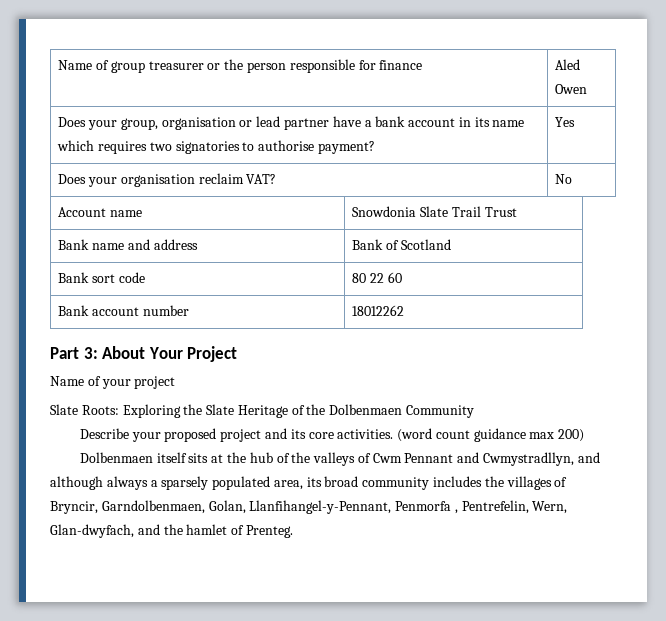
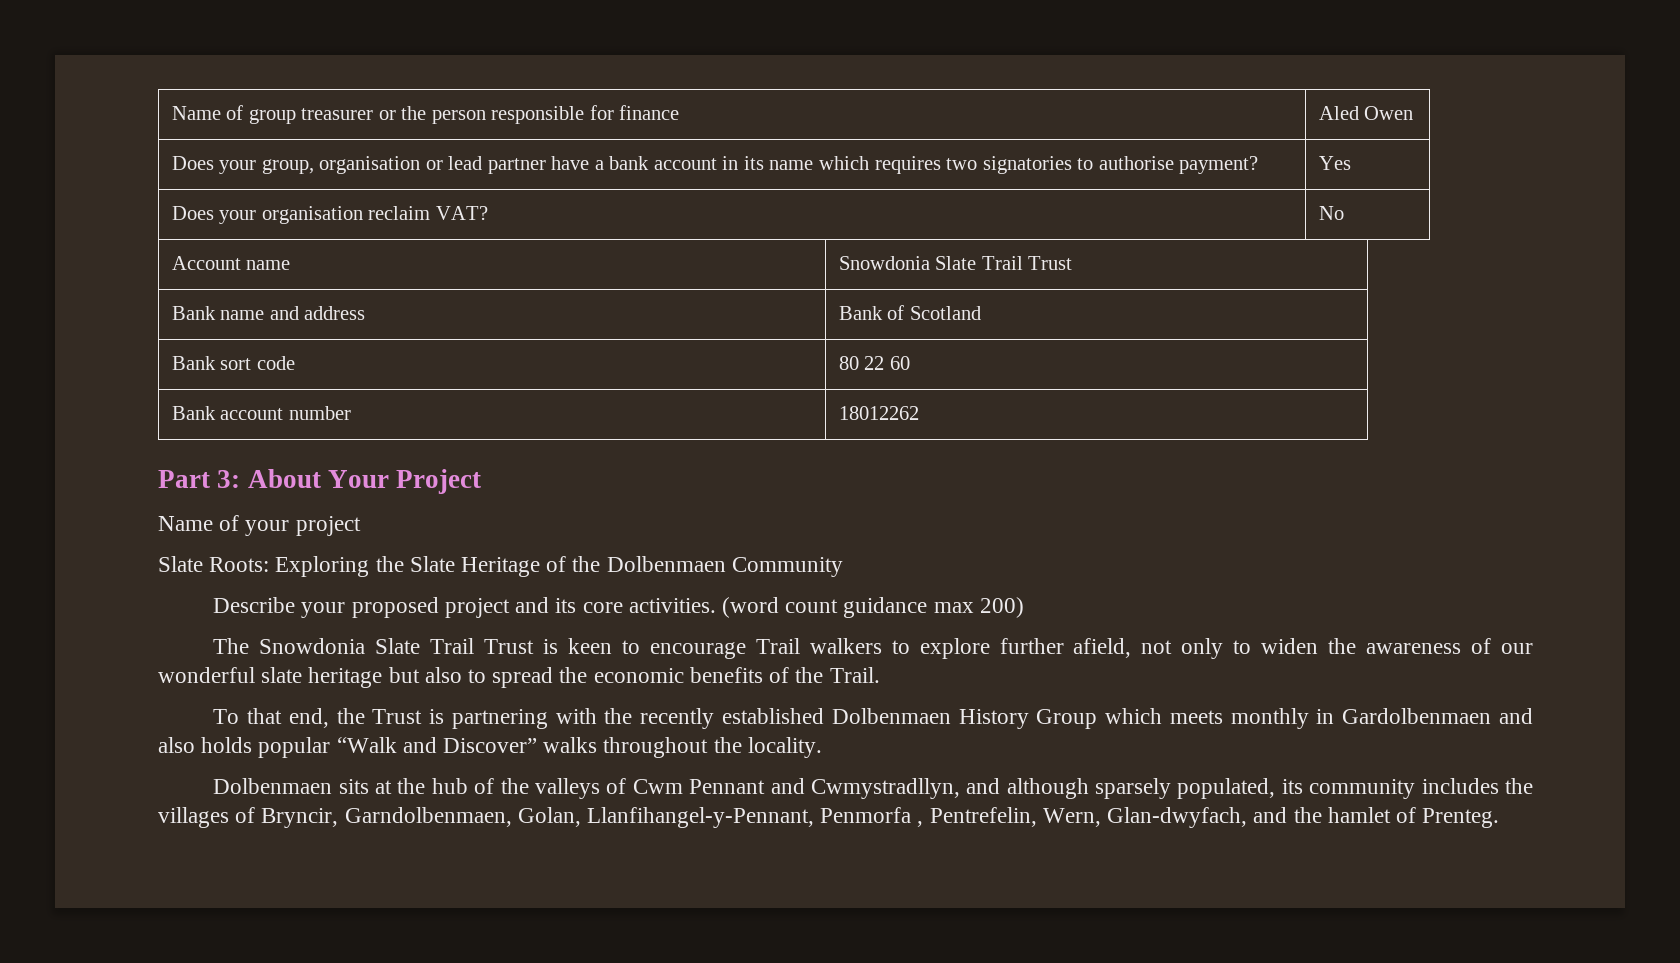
- Dolbenmaen itself sits at the hub of the valleys of Cwm Pennant and Cwmystradllyn, and although always a sparsely populated area, its broad community includes the villages of Bryncir, Garndolbenmaen, Golan, Llanfihangel-y-Pennant, Penmorfa , Pentrefelin, Wern, Glan-dwyfach, and the hamlet of Prenteg.
+ The Snowdonia Slate Trail Trust is keen to encourage Trail walkers to explore further afield, not only to widen the awareness of our wonderful slate heritage but also to spread the economic benefits of the Trail.
+ To that end, the Trust is partnering with the recently established Dolbenmaen History Group which meets monthly in Gardolbenmaen and also holds popular “Walk and Discover” walks throughout the locality.
+ Dolbenmaen sits at the hub of the valleys of Cwm Pennant and Cwmystradllyn, and although sparsely populated, its community includes the villages of Bryncir, Garndolbenmaen, Golan, Llanfihangel-y-Pennant, Penmorfa , Pentrefelin, Wern, Glan-dwyfach, and the hamlet of Prenteg.

